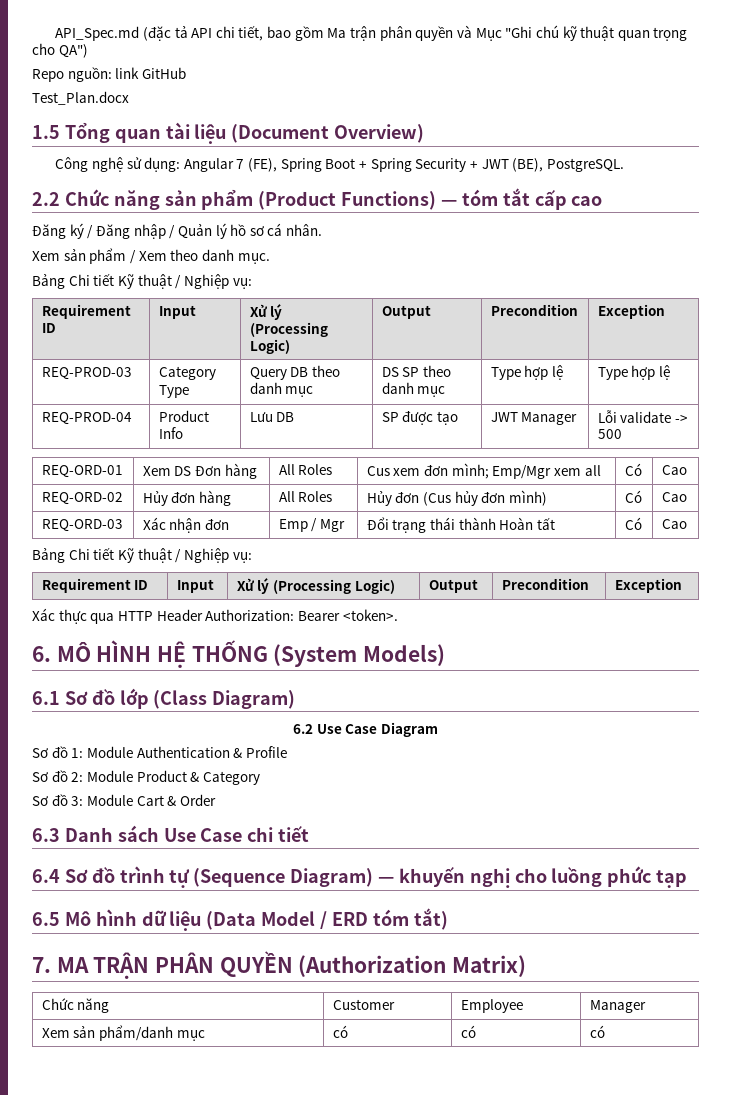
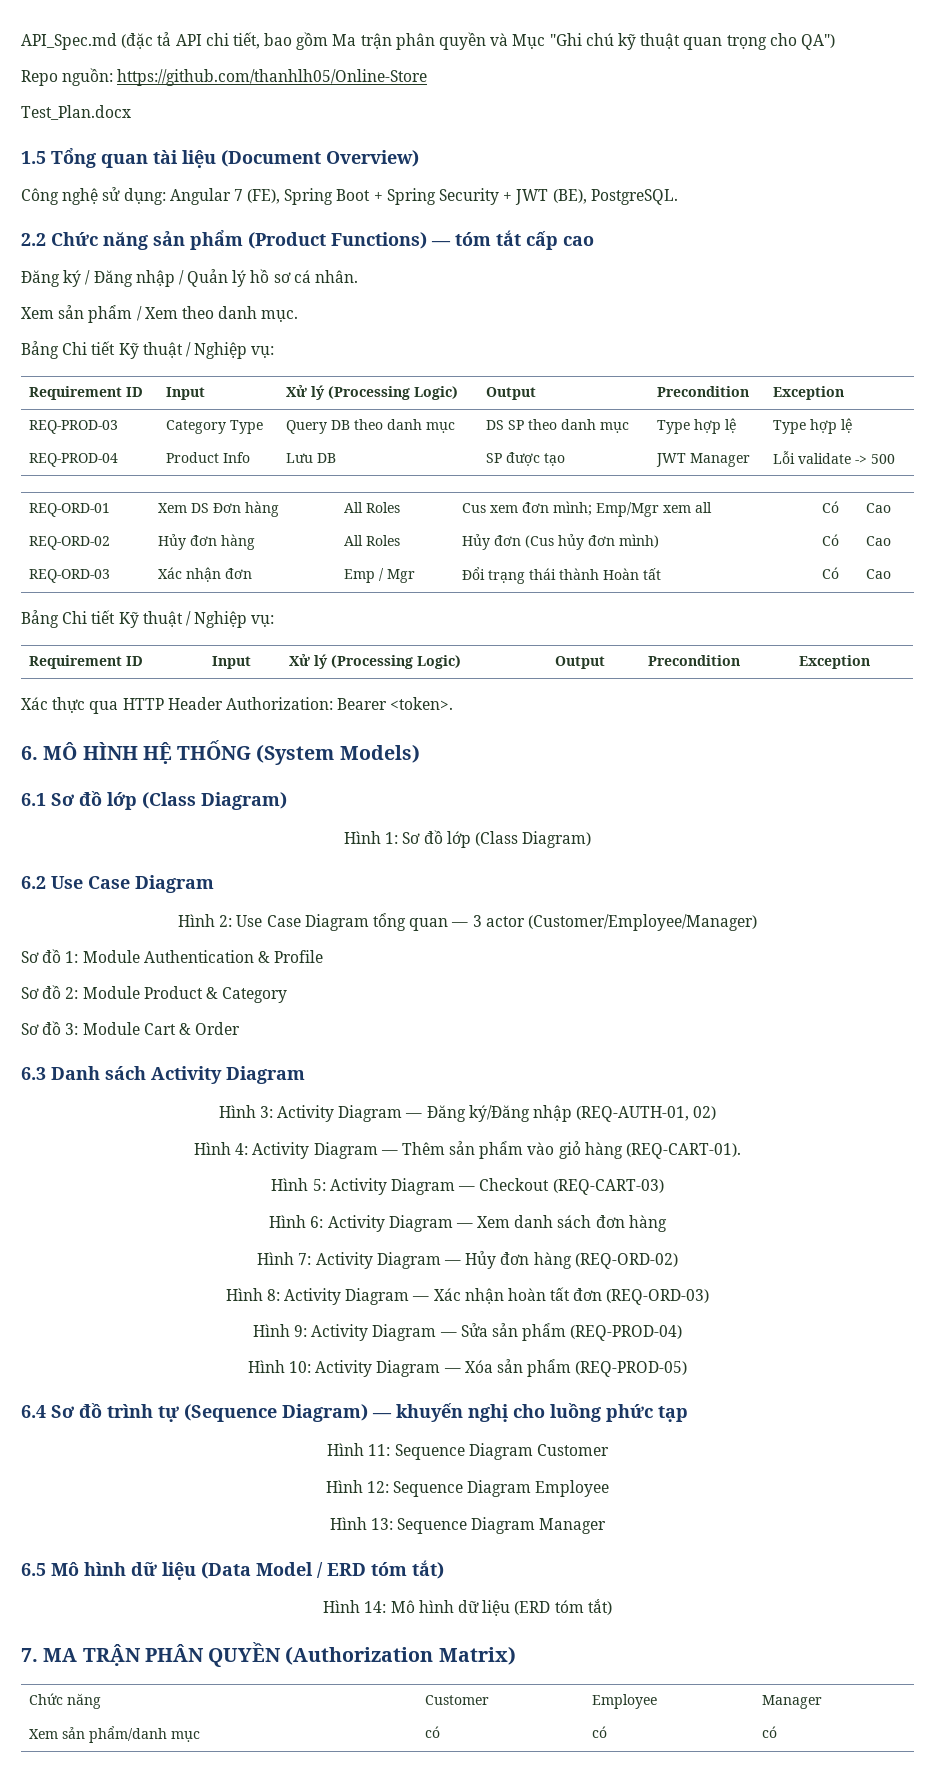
- Repo nguồn: link GitHub
+ Repo nguồn: https://github.com/thanhlh05/Online-Store
+ Hình 1: Sơ đồ lớp (Class Diagram)
  6.2 Use Case Diagram
+ Hình 2: Use Case Diagram tổng quan — 3 actor (Customer/Employee/Manager)
- 6.3 Danh sách Use Case chi tiết
+ 6.3 Danh sách Activity Diagram
+ Hình 3: Activity Diagram — Đăng ký/Đăng nhập (REQ-AUTH-01, 02)
+ Hình 4: Activity Diagram — Thêm sản phẩm vào giỏ hàng (REQ-CART-01).
+ Hình 5: Activity Diagram — Checkout (REQ-CART-03)
+ Hình 6: Activity Diagram — Xem danh sách đơn hàng
+ Hình 7: Activity Diagram — Hủy đơn hàng (REQ-ORD-02)
+ Hình 8: Activity Diagram — Xác nhận hoàn tất đơn (REQ-ORD-03)
+ Hình 9: Activity Diagram — Sửa sản phẩm (REQ-PROD-04)
+ Hình 10: Activity Diagram — Xóa sản phẩm (REQ-PROD-05)
+ Hình 11: Sequence Diagram Customer
+ Hình 12: Sequence Diagram Employee
+ Hình 13: Sequence Diagram Manager
+ Hình 14: Mô hình dữ liệu (ERD tóm tắt)

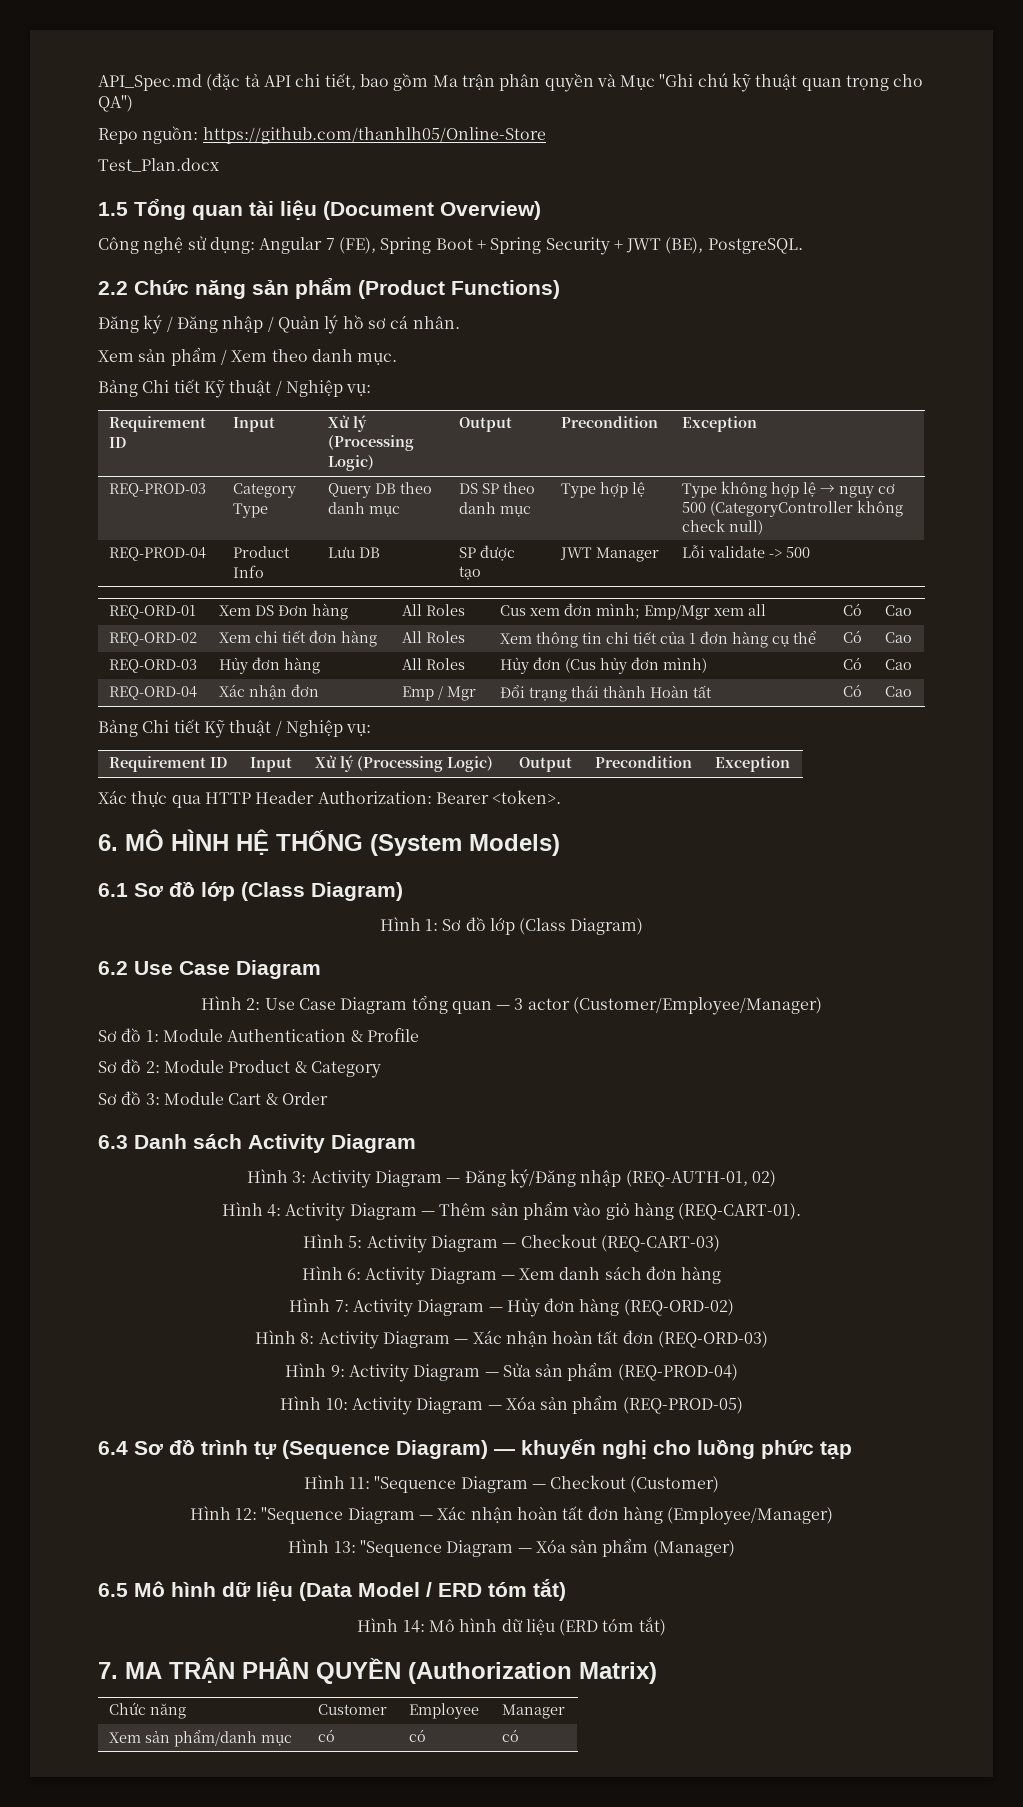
- 2.2 Chức năng sản phẩm (Product Functions) — tóm tắt cấp cao
+ 2.2 Chức năng sản phẩm (Product Functions)
- REQ-PROD-03 | Category Type | Query DB theo danh mục | DS SP theo danh mục | Type hợp lệ | Type hợp lệ
+ REQ-PROD-03 | Category Type | Query DB theo danh mục | DS SP theo danh mục | Type hợp lệ | Type không hợp lệ → nguy cơ 500 (CategoryController không check null)
- REQ-ORD-02 | Hủy đơn hàng | All Roles | Hủy đơn (Cus hủy đơn mình) | Có | Cao
+ REQ-ORD-02 | Xem chi tiết đơn hàng | All Roles | Xem thông tin chi tiết của 1 đơn hàng cụ thể | Có | Cao
+ REQ-ORD-03 | Hủy đơn hàng | All Roles | Hủy đơn (Cus hủy đơn mình) | Có | Cao
- REQ-ORD-03 | Xác nhận đơn | Emp / Mgr | Đổi trạng thái thành Hoàn tất | Có | Cao
+ REQ-ORD-04 | Xác nhận đơn | Emp / Mgr | Đổi trạng thái thành Hoàn tất | Có | Cao
- Hình 11: Sequence Diagram Customer
- Hình 12: Sequence Diagram Employee
- Hình 13: Sequence Diagram Manager
+ Hình 11: "Sequence Diagram — Checkout (Customer)
+ Hình 12: "Sequence Diagram — Xác nhận hoàn tất đơn hàng (Employee/Manager)
+ Hình 13: "Sequence Diagram — Xóa sản phẩm (Manager)

